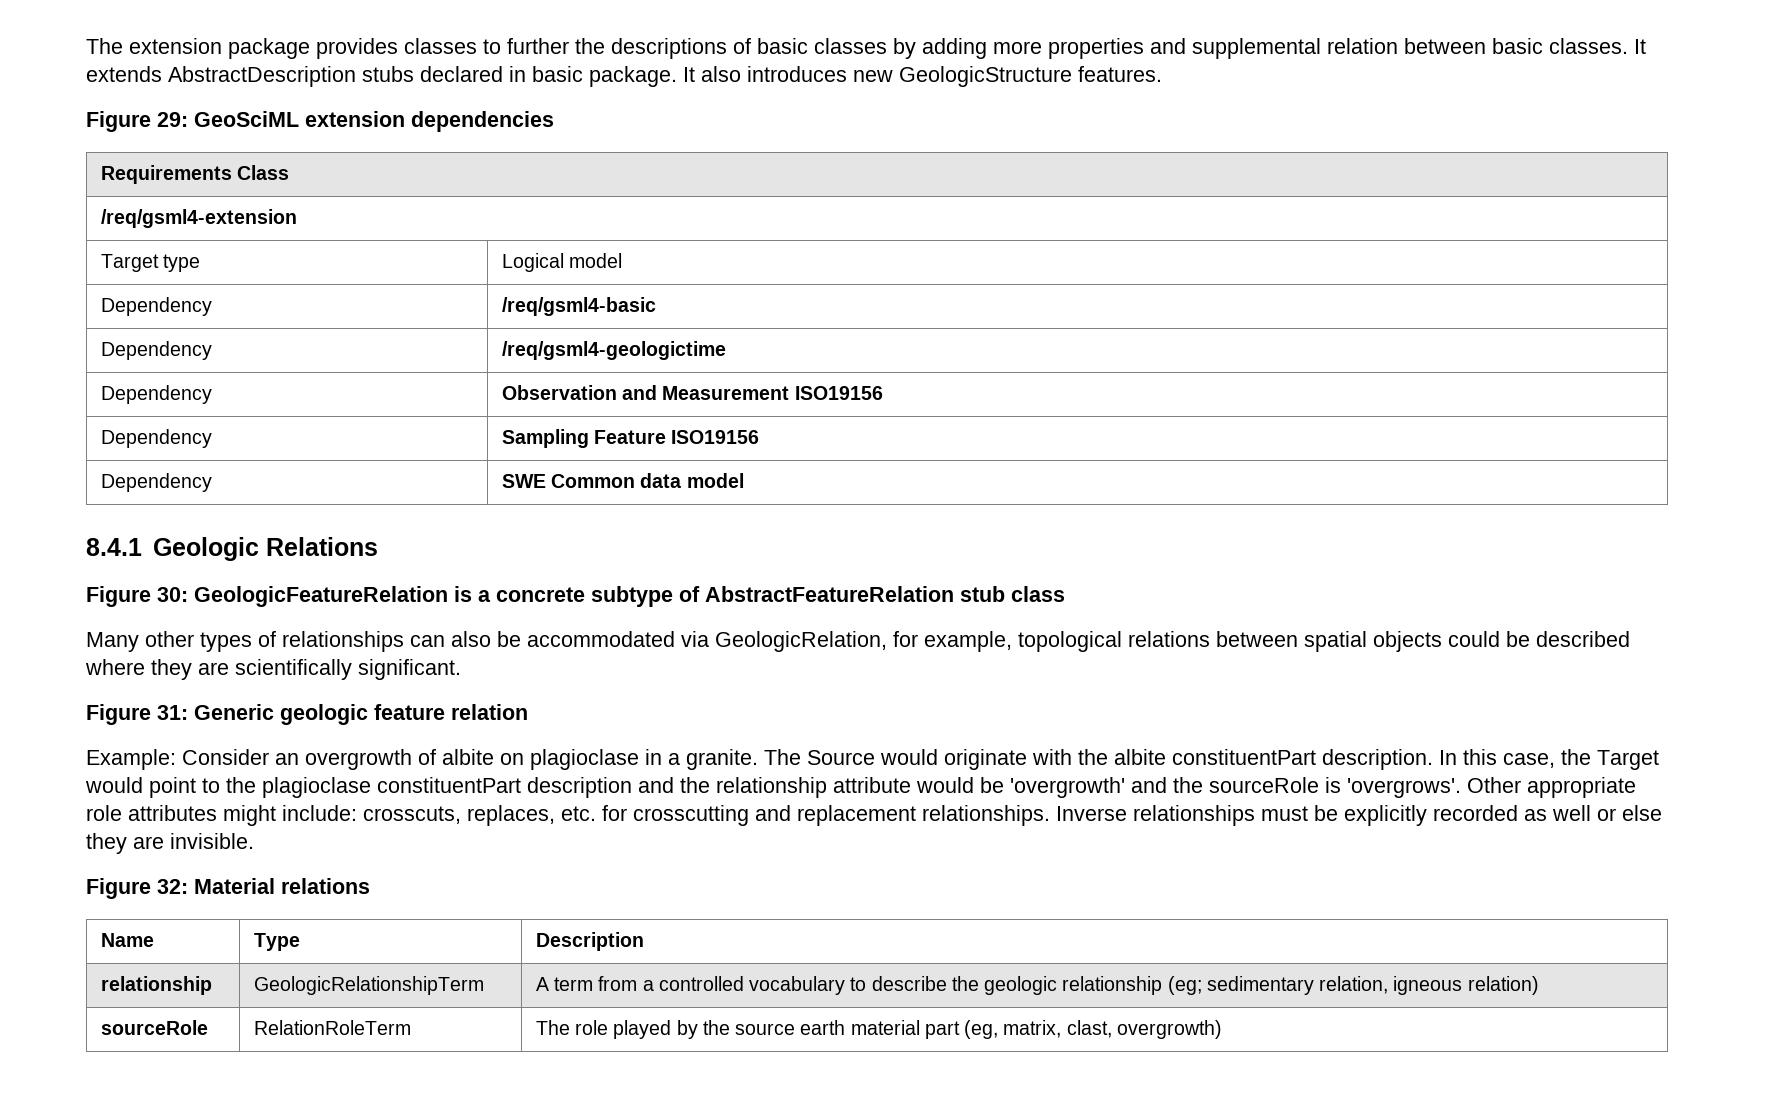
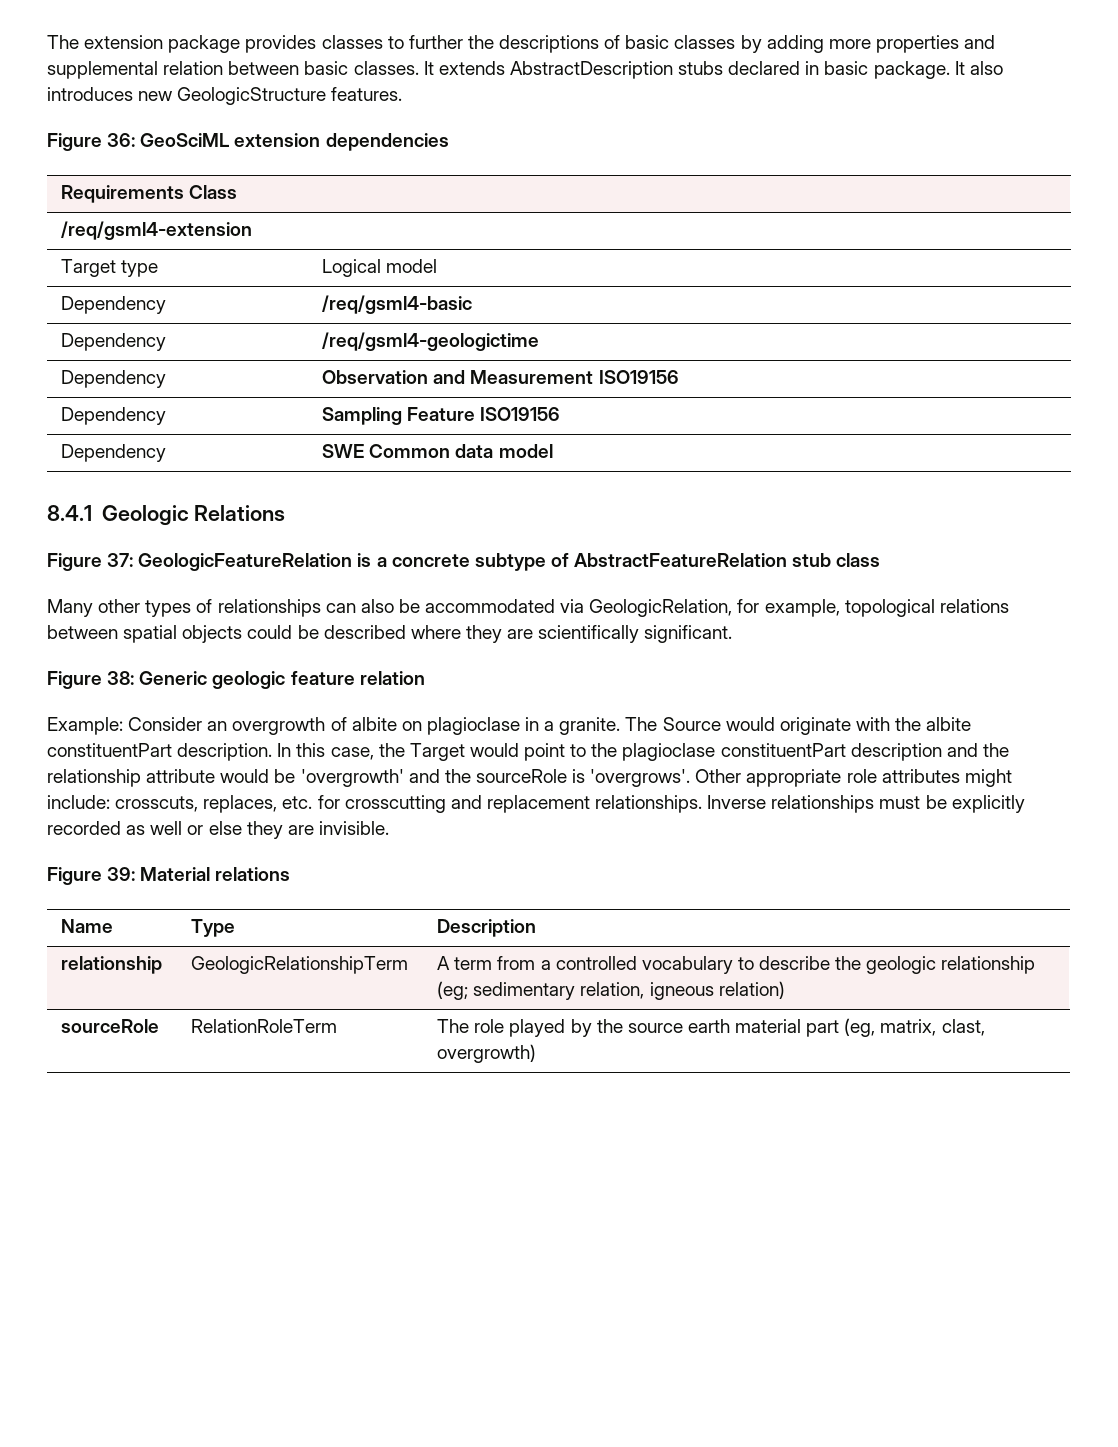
- Figure 29: GeoSciML extension dependencies
+ Figure 36: GeoSciML extension dependencies
- Figure 30: GeologicFeatureRelation is a concrete subtype of AbstractFeatureRelation stub class
+ Figure 37: GeologicFeatureRelation is a concrete subtype of AbstractFeatureRelation stub class
- Figure 31: Generic geologic feature relation
+ Figure 38: Generic geologic feature relation
- Figure 32: Material relations
+ Figure 39: Material relations

